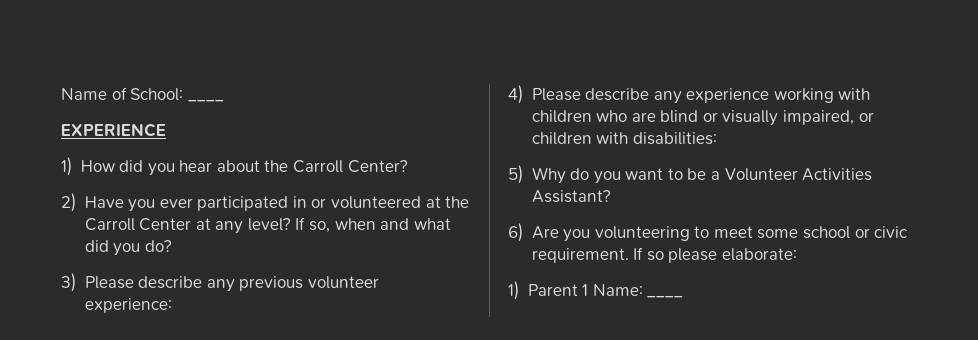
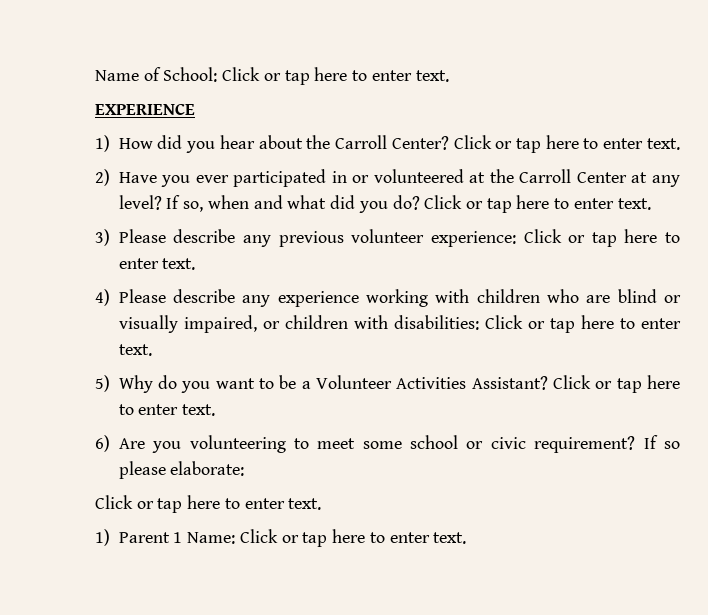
- Name of School: ____
+ Name of School: Click or tap here to enter text.
- 1) How did you hear about the Carroll Center?
+ 1) How did you hear about the Carroll Center? Click or tap here to enter text.
- If so, when and what did you do?
+ If so, when and what did you do? Click or tap here to enter text.
- 3) Please describe any previous volunteer experience:
+ 3) Please describe any previous volunteer experience: Click or tap here to enter text.
- 4) Please describe any experience working with children who are blind or visually impaired, or children with disabilities:
+ 4) Please describe any experience working with children who are blind or visually impaired, or children with disabilities: Click or tap here to enter text.
- 5) Why do you want to be a Volunteer Activities Assistant?
+ 5) Why do you want to be a Volunteer Activities Assistant? Click or tap here to enter text.
- 6) Are you volunteering to meet some school or civic requirement.
+ 6) Are you volunteering to meet some school or civic requirement?
  If so please elaborate:
- 1) Parent 1 Name: ____
+ Click or tap here to enter text.
+ 1) Parent 1 Name: Click or tap here to enter text.

